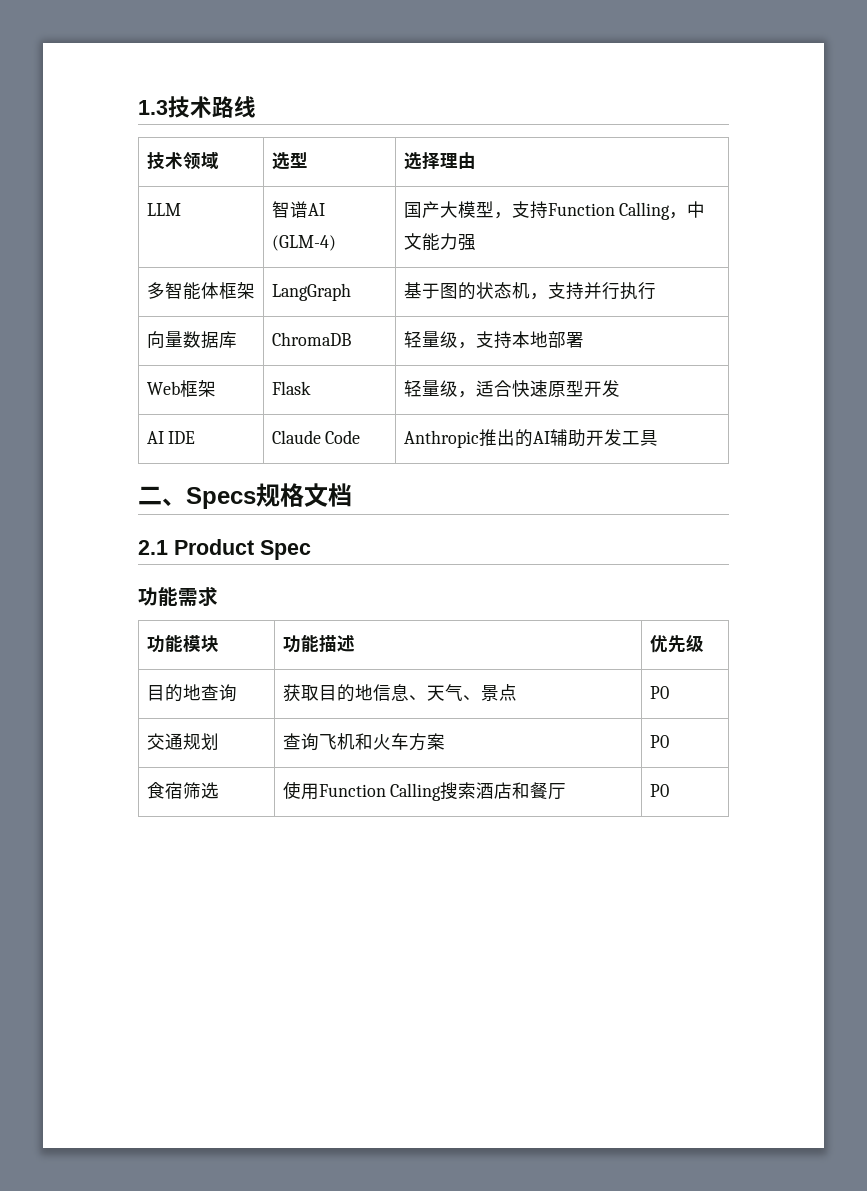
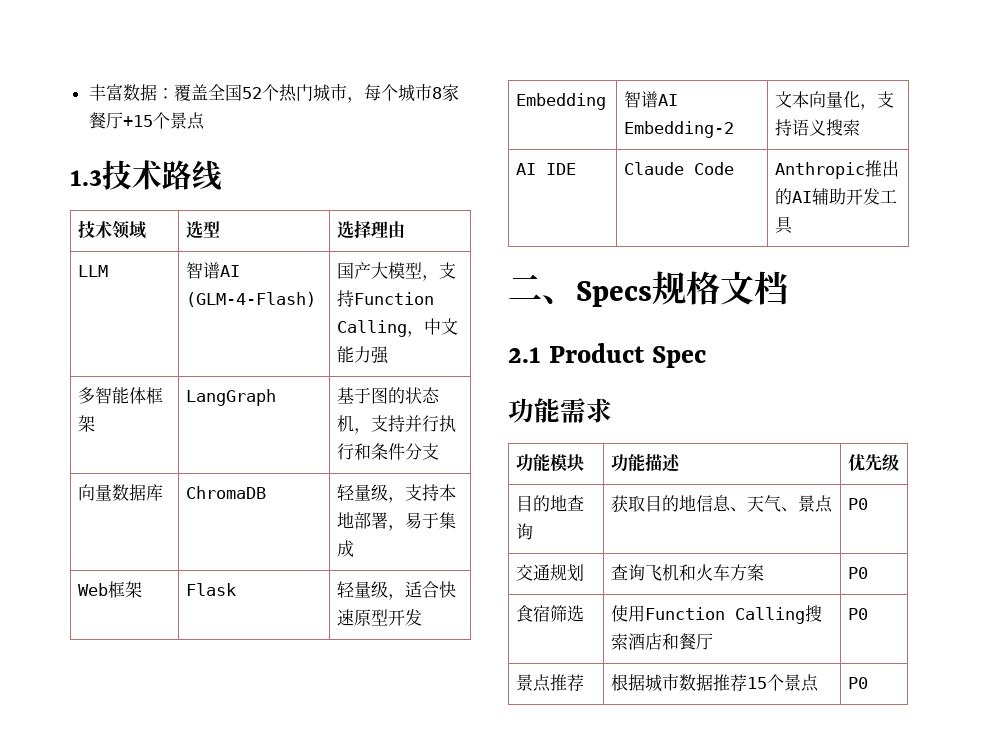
+ 丰富数据：覆盖全国52个热门城市，每个城市8家餐厅+15个景点
- LLM | 智谱AI (GLM-4) | 国产大模型，支持Function Calling，中文能力强
+ LLM | 智谱AI (GLM-4-Flash) | 国产大模型，支持Function Calling，中文能力强
- 多智能体框架 | LangGraph | 基于图的状态机，支持并行执行
+ 多智能体框架 | LangGraph | 基于图的状态机，支持并行执行和条件分支
- 向量数据库 | ChromaDB | 轻量级，支持本地部署
+ 向量数据库 | ChromaDB | 轻量级，支持本地部署，易于集成
+ Embedding | 智谱AI Embedding-2 | 文本向量化，支持语义搜索
+ 景点推荐 | 根据城市数据推荐15个景点 | P0

